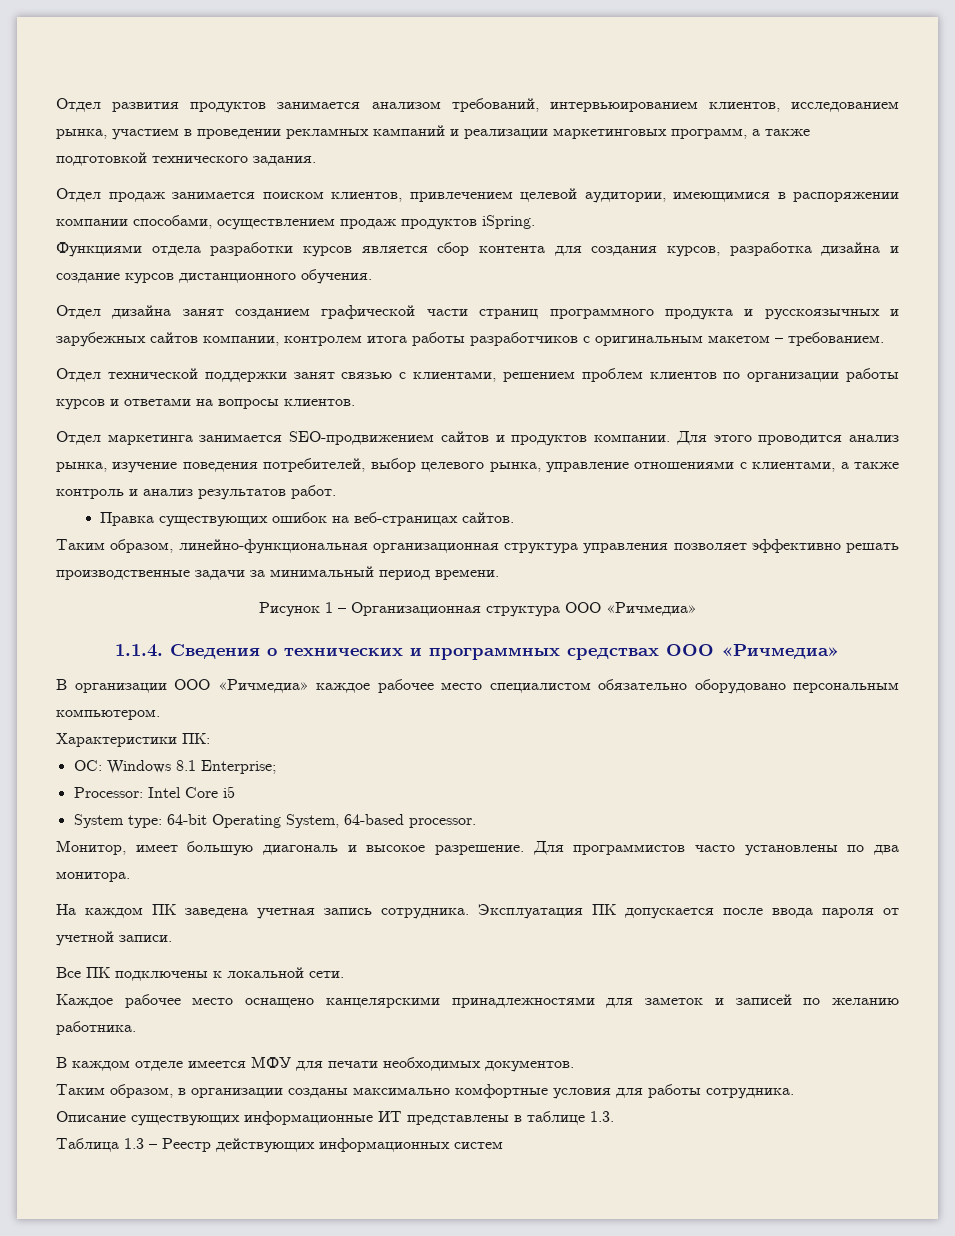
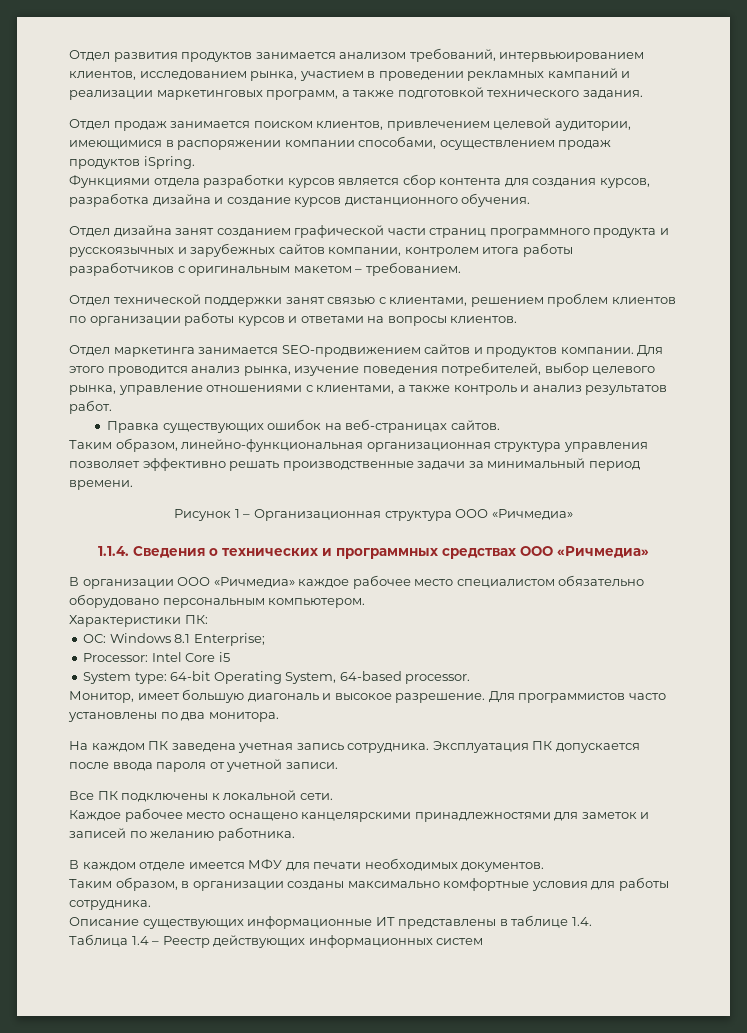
- Описание существующих информационные ИТ представлены в таблице 1.3.
+ Описание существующих информационные ИТ представлены в таблице 1.4.
- Таблица 1.3 – Реестр действующих информационных систем
+ Таблица 1.4 – Реестр действующих информационных систем

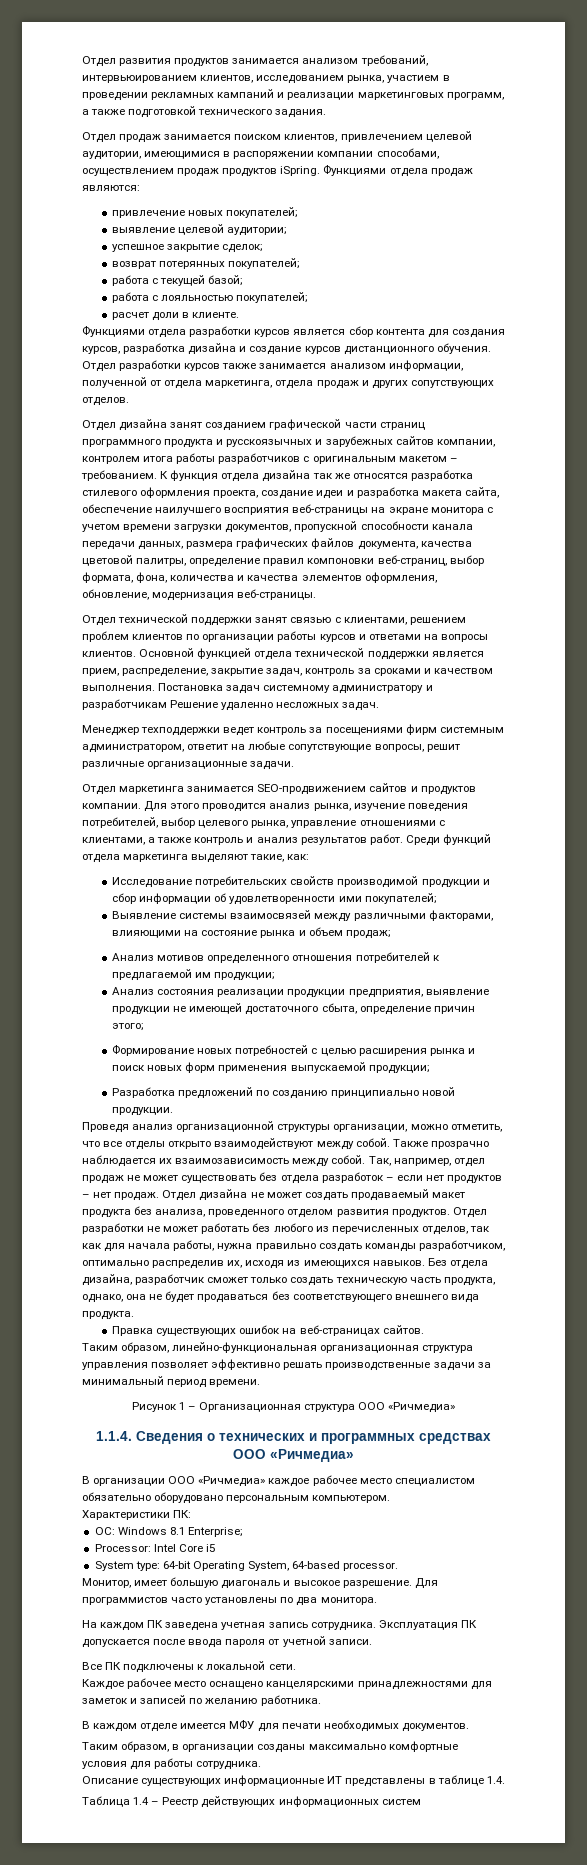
+ Функциями отдела продаж являются:
+ привлечение новых покупателей;
+ выявление целевой аудитории;
+ успешное закрытие сделок;
+ возврат потерянных покупателей;
+ работа с текущей базой;
+ работа с лояльностью покупателей;
+ расчет доли в клиенте.
+ Отдел разработки курсов также занимается анализом информации, полученной от отдела маркетинга, отдела продаж и других сопутствующих отделов.
+ К функция отдела дизайна так же относятся разработка стилевого оформления проекта, создание идеи и разработка макета сайта, обеспечение наилучшего восприятия веб-страницы на экране монитора с учетом времени загрузки документов, пропускной способности канала передачи данных, размера графических файлов документа, качества цветовой палитры, определение правил компоновки веб-страниц, выбор формата, фона, количества и качества элементов оформления, обновление, модернизация веб-страницы.
+ Основной функцией отдела технической поддержки является прием, распределение, закрытие задач, контроль за сроками и качеством выполнения. Постановка задач системному администратору и разработчикам Решение удаленно несложных задач.
+ Менеджер техподдержки ведет контроль за посещениями фирм системным администратором, ответит на любые сопутствующие вопросы, решит различные организационные задачи.
+ Среди функций отдела маркетинга выделяют такие, как:
+ Исследование потребительских свойств производимой продукции и сбор информации об удовлетворенности ими покупателей;
+ Выявление системы взаимосвязей между различными факторами, влияющими на состояние рынка и объем продаж;
+ Анализ мотивов определенного отношения потребителей к предлагаемой им продукции;
+ Анализ состояния реализации продукции предприятия, выявление продукции не имеющей достаточного сбыта, определение причин этого;
+ Формирование новых потребностей с целью расширения рынка и поиск новых форм применения выпускаемой продукции;
+ Разработка предложений по созданию принципиально новой продукции.
+ Проведя анализ организационной структуры организации, можно отметить, что все отделы открыто взаимодействуют между собой. Также прозрачно наблюдается их взаимозависимость между собой. Так, например, отдел продаж не может существовать без отдела разработок – если нет продуктов – нет продаж. Отдел дизайна не может создать продаваемый макет продукта без анализа, проведенного отделом развития продуктов. Отдел разработки не может работать без любого из перечисленных отделов, так как для начала работы, нужна правильно создать команды разработчиком, оптимально распределив их, исходя из имеющихся навыков. Без отдела дизайна, разработчик сможет только создать техническую часть продукта, однако, она не будет продаваться без соответствующего внешнего вида продукта.

